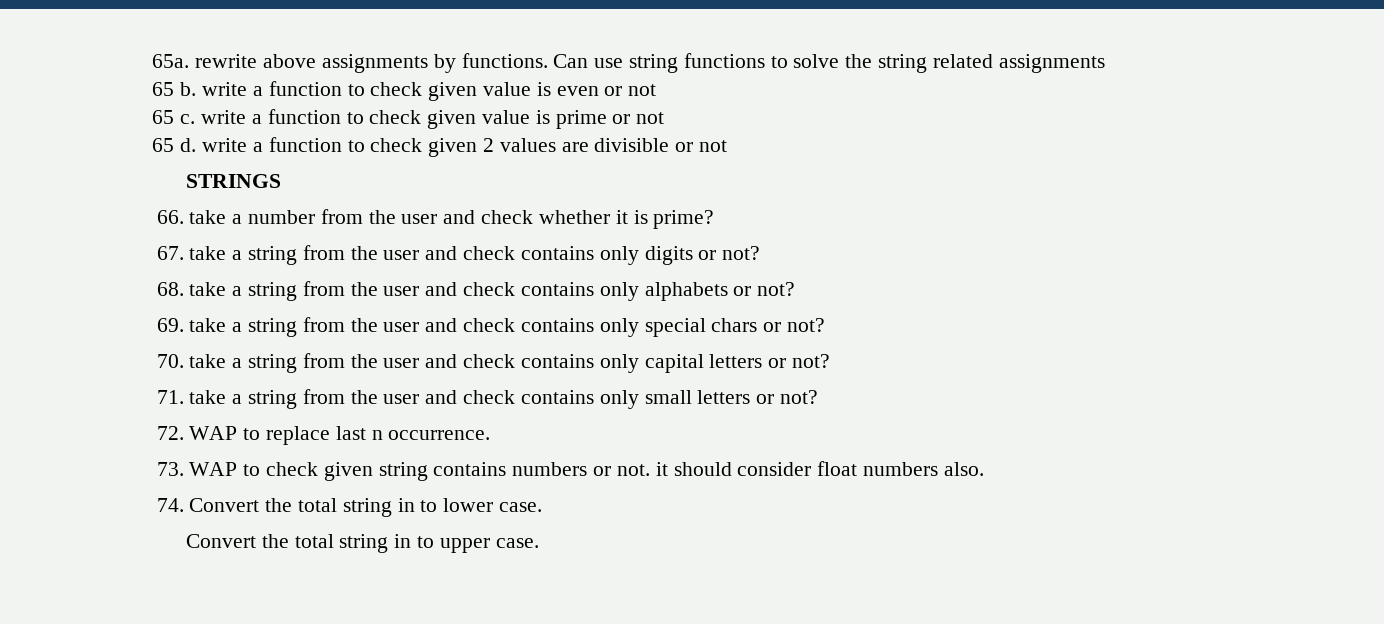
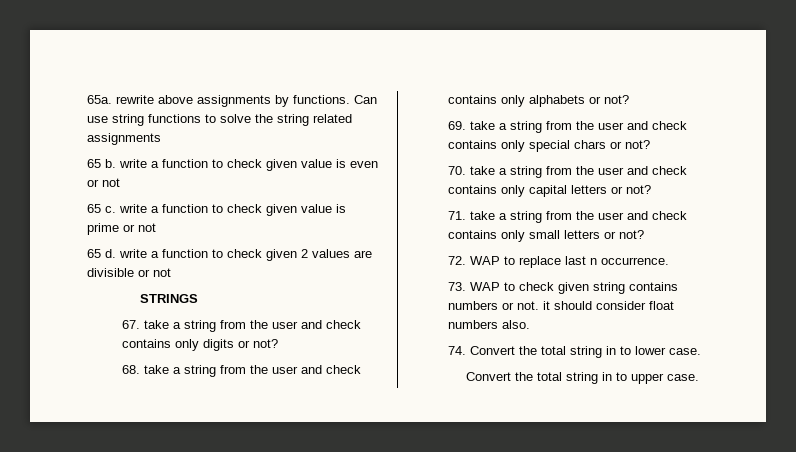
- 66. take a number from the user and check whether it is prime?

